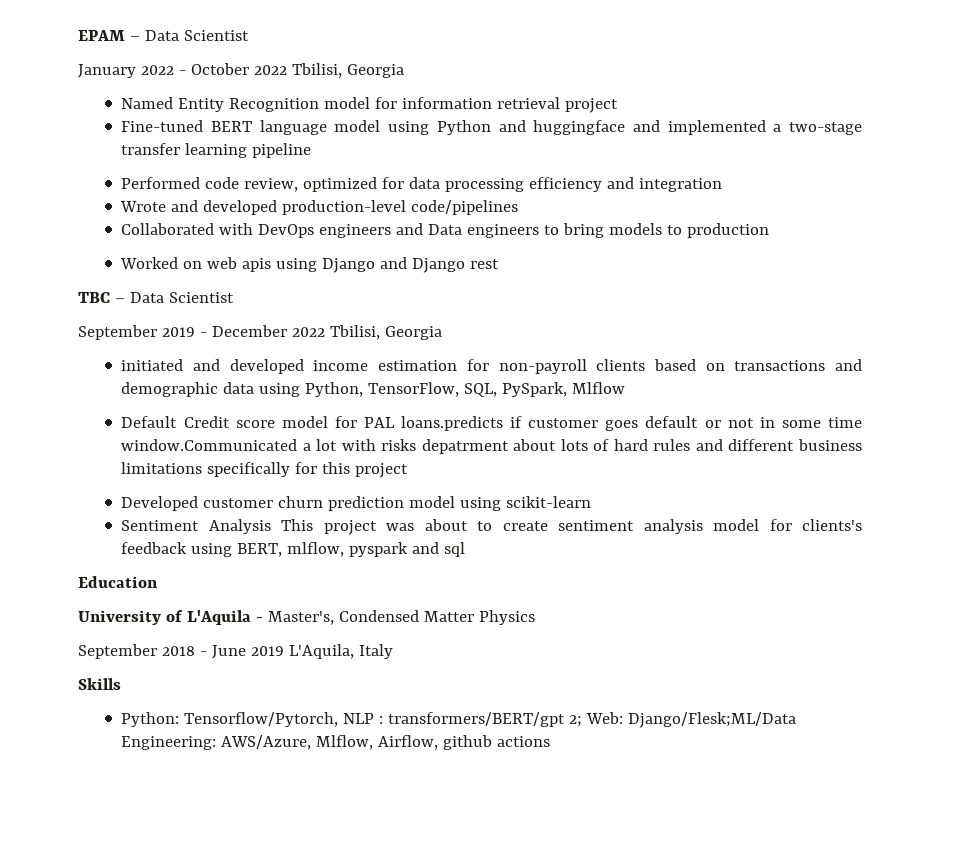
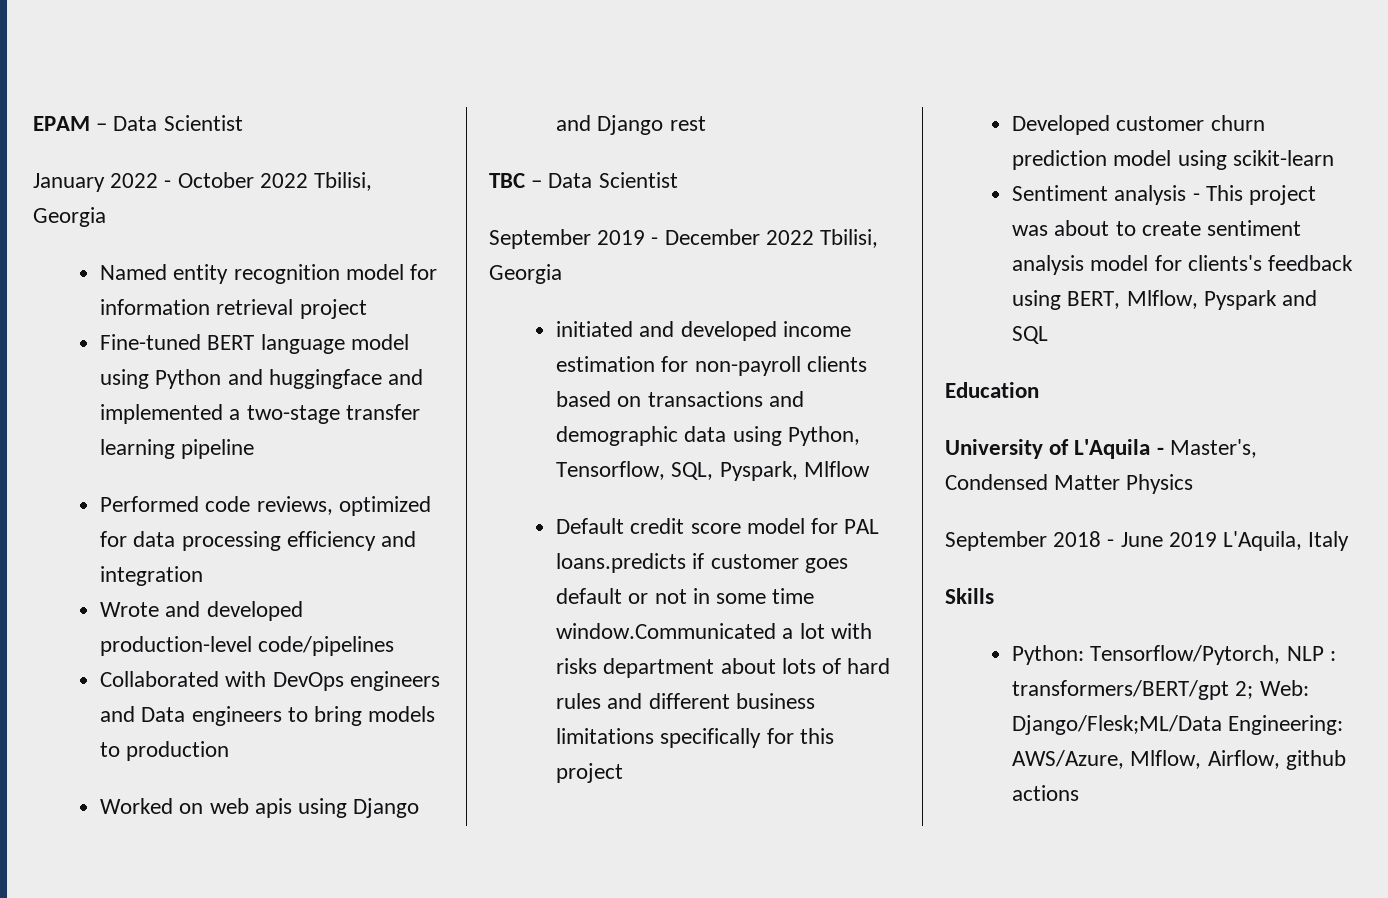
- Named Entity Recognition model for information retrieval project
+ Named entity recognition model for information retrieval project
- Performed code review, optimized for data processing efficiency and integration
+ Performed code reviews, optimized for data processing efficiency and integration
- initiated and developed income estimation for non-payroll clients based on transactions and demographic data using Python, TensorFlow, SQL, PySpark, Mlflow
+ initiated and developed income estimation for non-payroll clients based on transactions and demographic data using Python, Tensorflow, SQL, Pyspark, Mlflow
- Default Credit score model for PAL loans.predicts if customer goes default or not in some time window.Communicated a lot with risks depatrment about lots of hard rules and different business limitations specifically for this project
+ Default credit score model for PAL loans.predicts if customer goes default or not in some time window.Communicated a lot with risks department about lots of hard rules and different business limitations specifically for this project
- Sentiment Analysis This project was about to create sentiment analysis model for clients's feedback using BERT, mlflow, pyspark and sql
+ Sentiment analysis - This project was about to create sentiment analysis model for clients's feedback using BERT, Mlflow, Pyspark and SQL

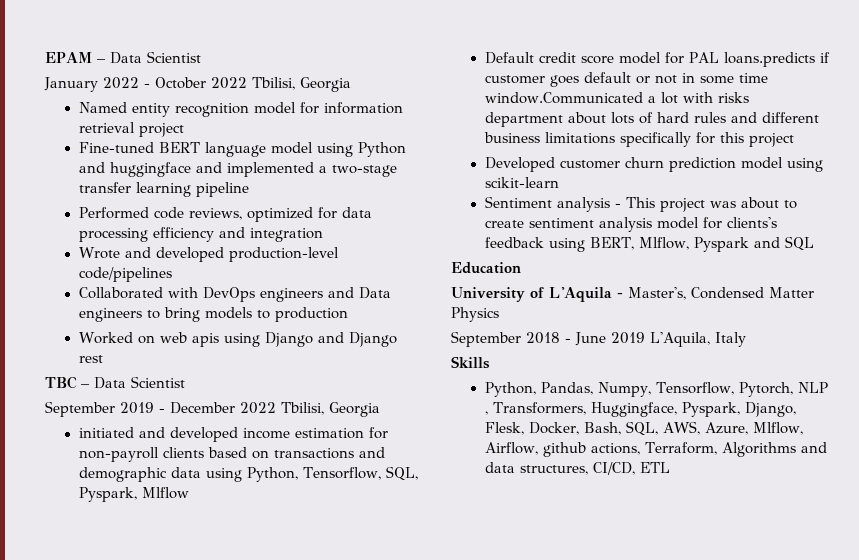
- Python: Tensorflow/Pytorch, NLP : transformers/BERT/gpt 2; Web: Django/Flesk;ML/Data Engineering: AWS/Azure, Mlflow, Airflow, github actions
+ Python, Pandas, Numpy, Tensorflow, Pytorch, NLP , Transformers, Huggingface, Pyspark, Django, Flesk, Docker, Bash, SQL, AWS, Azure, Mlflow, Airflow, github actions, Terraform, Algorithms and data structures, CI/CD, ETL

